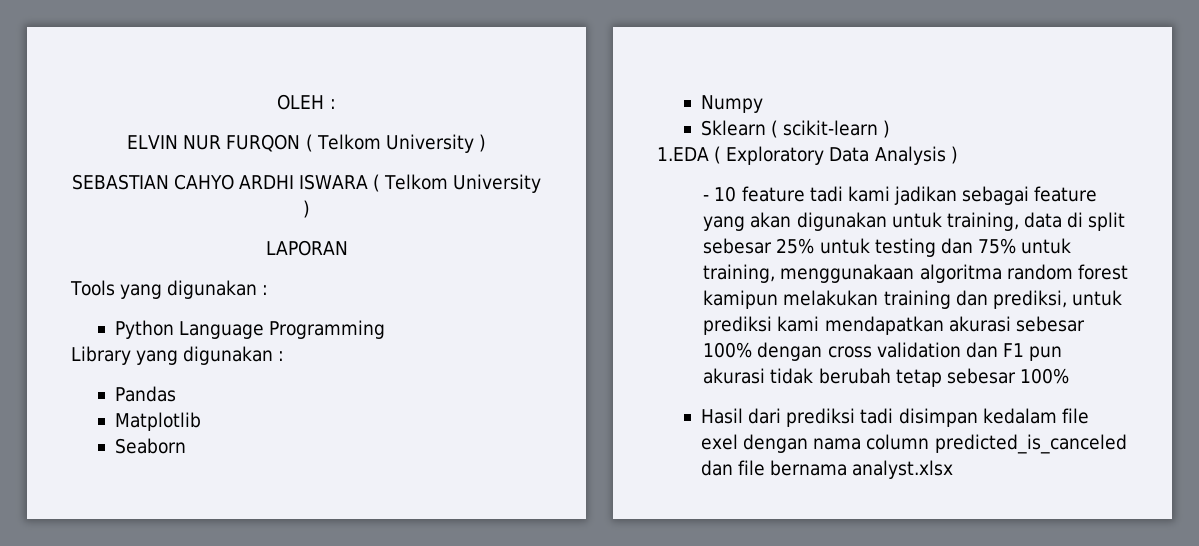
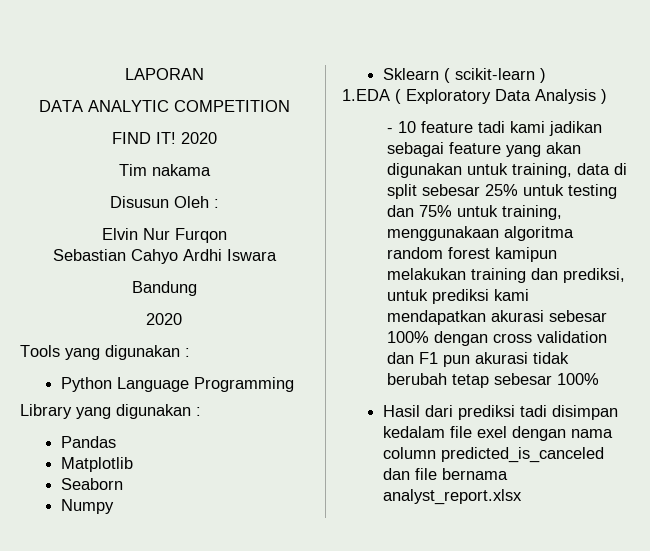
- OLEH :
- ELVIN NUR FURQON ( Telkom University )
- SEBASTIAN CAHYO ARDHI ISWARA ( Telkom University )
  LAPORAN
+ DATA ANALYTIC COMPETITION
+ FIND IT! 2020
+ Tim nakama
+ Disusun Oleh :
+ Elvin Nur Furqon
+ Sebastian Cahyo Ardhi Iswara
+ Bandung
+ 2020
- Hasil dari prediksi tadi disimpan kedalam file exel dengan nama column predicted_is_canceled dan file bernama analyst.xlsx
+ Hasil dari prediksi tadi disimpan kedalam file exel dengan nama column predicted_is_canceled dan file bernama analyst_report.xlsx

